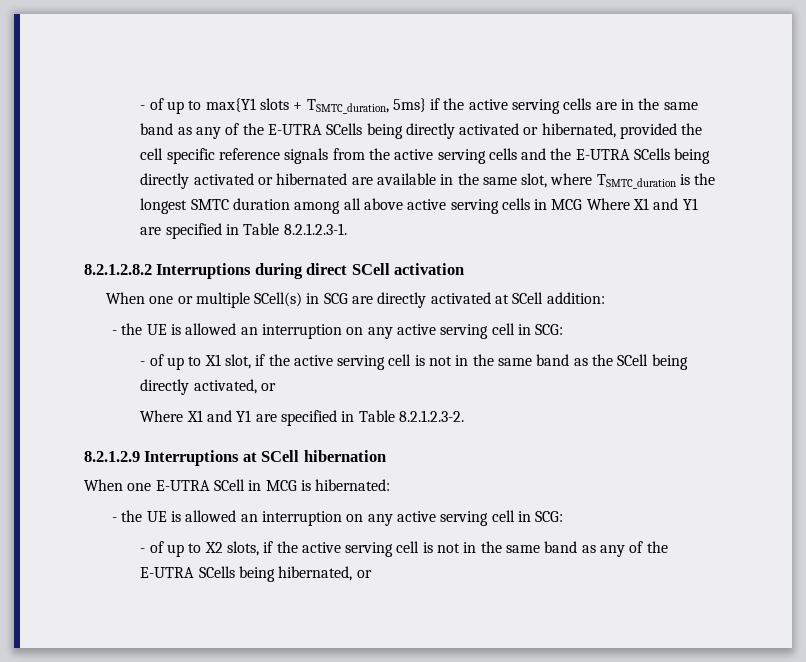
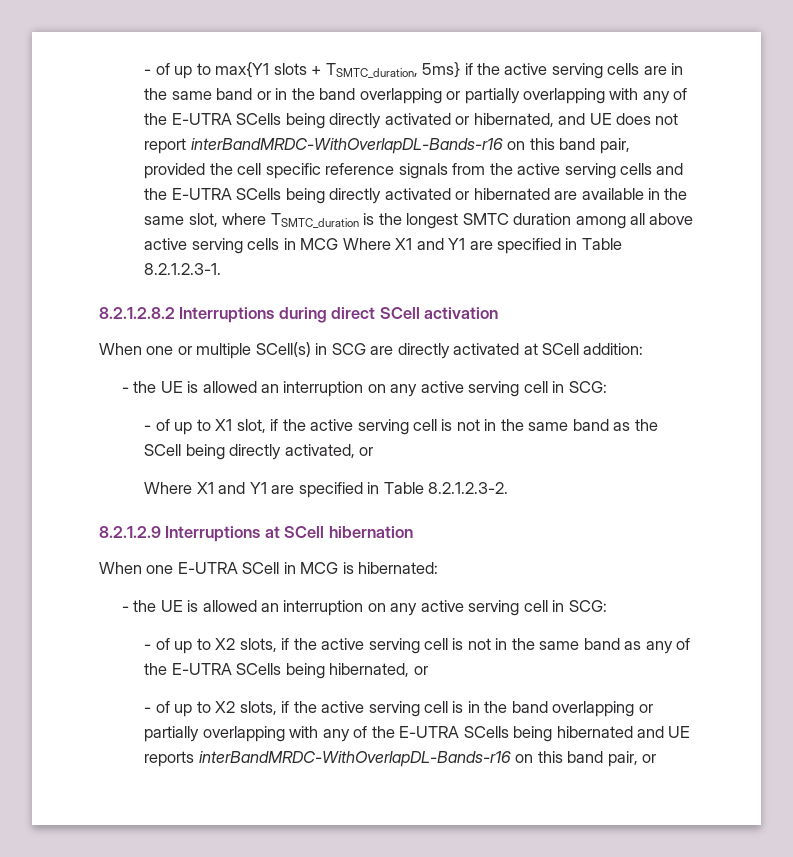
- - of up to max{Y1 slots + TSMTC_duration, 5ms} if the active serving cells are in the same band as any of the E-UTRA SCells being directly activated or hibernated, provided the cell specific reference signals from the active serving cells and the E-UTRA SCells being directly activated or hibernated are available in the same slot, where TSMTC_duration is the longest SMTC duration among all above active serving cells in MCG Where X1 and Y1 are specified in Table 8.2.1.2.3-1.
+ - of up to max{Y1 slots + TSMTC_duration, 5ms} if the active serving cells are in the same band or in the band overlapping or partially overlapping with any of the E-UTRA SCells being directly activated or hibernated, and UE does not report interBandMRDC-WithOverlapDL-Bands-r16 on this band pair, provided the cell specific reference signals from the active serving cells and the E-UTRA SCells being directly activated or hibernated are available in the same slot, where TSMTC_duration is the longest SMTC duration among all above active serving cells in MCG Where X1 and Y1 are specified in Table 8.2.1.2.3-1.
+ - of up to X2 slots, if the active serving cell is in the band overlapping or partially overlapping with any of the E-UTRA SCells being hibernated and UE reports interBandMRDC-WithOverlapDL-Bands-r16 on this band pair, or

